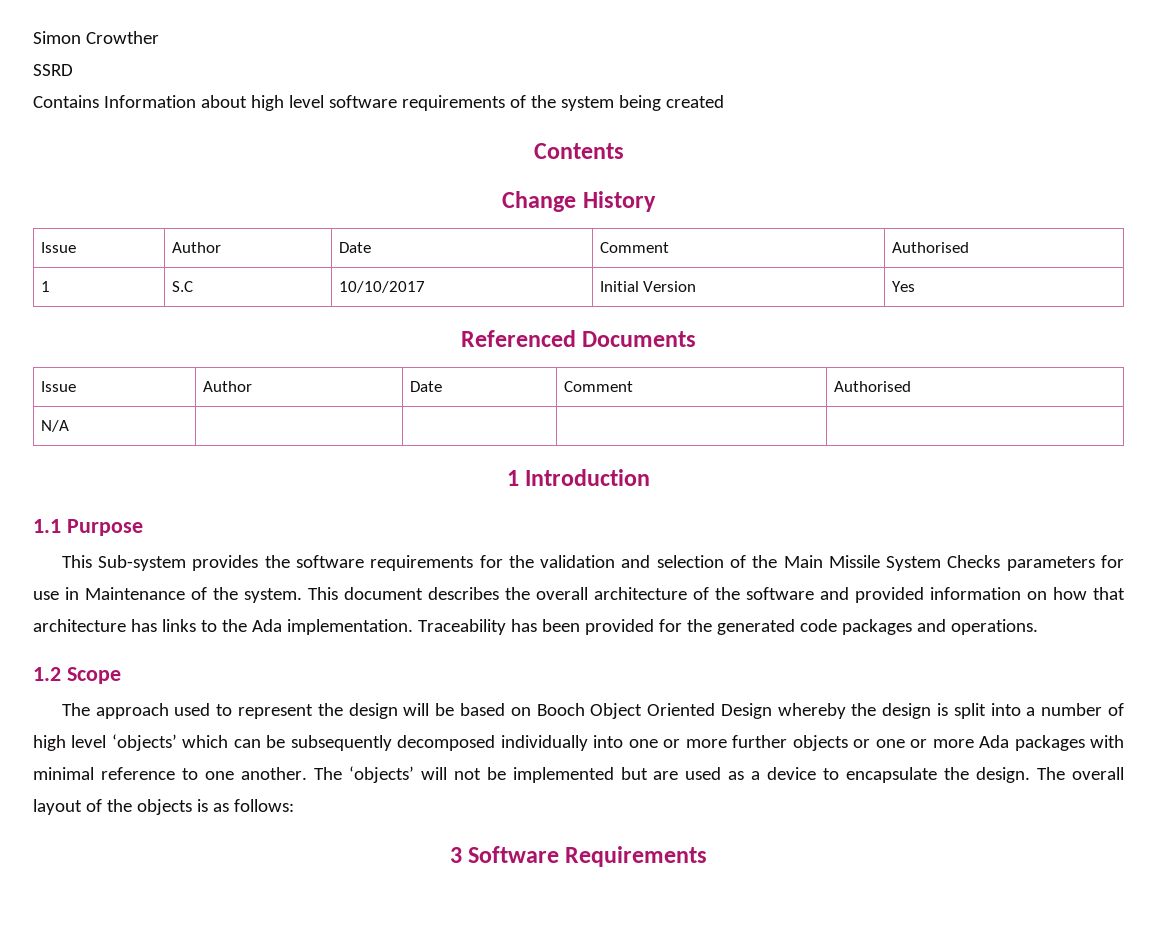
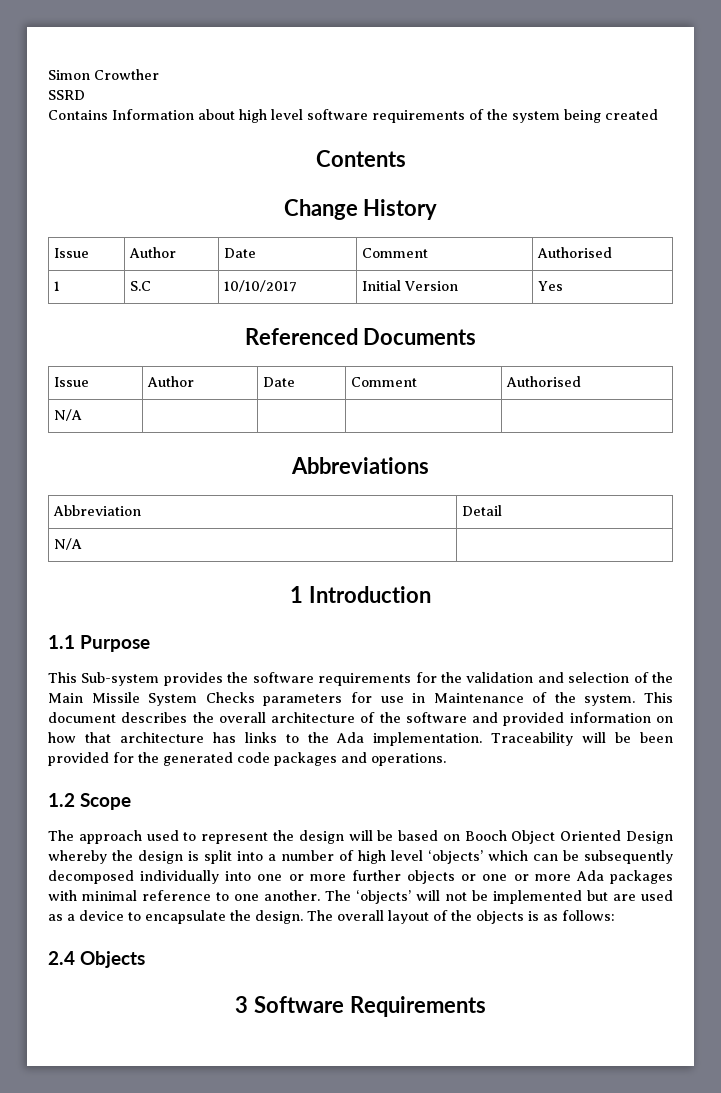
+ Abbreviations
+ Abbreviation | Detail
+ N/A |
- Traceability has been provided for the generated code packages and operations.
+ Traceability will be been provided for the generated code packages and operations.
+ 2.4 Objects

